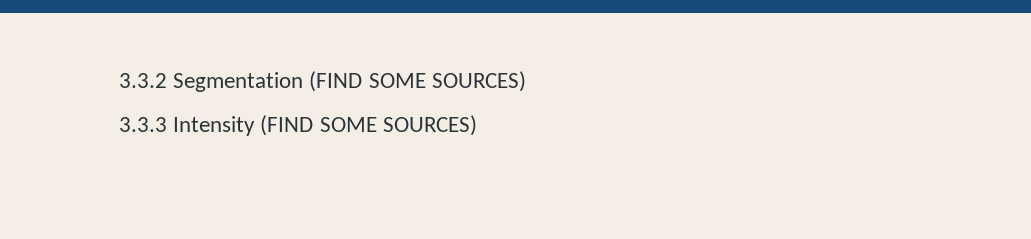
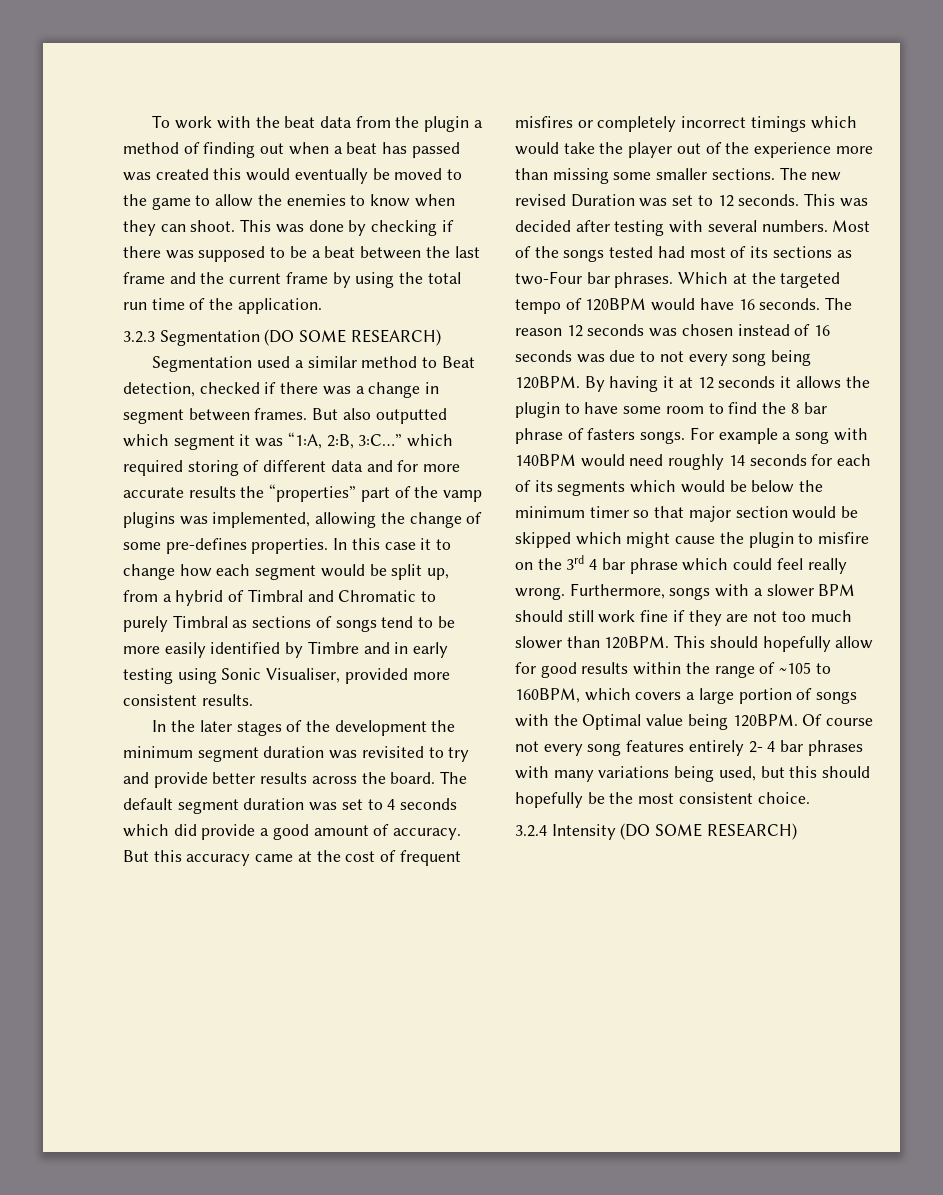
- 3.3.2 Segmentation (FIND SOME SOURCES)
- 3.3.3 Intensity (FIND SOME SOURCES)
+ To work with the beat data from the plugin a method of finding out when a beat has passed was created this would eventually be moved to the game to allow the enemies to know when they can shoot. This was done by checking if there was supposed to be a beat between the last frame and the current frame by using the total run time of the application.
+ 3.2.3 Segmentation (DO SOME RESEARCH)
+ Segmentation used a similar method to Beat detection, checked if there was a change in segment between frames. But also outputted which segment it was “1:A, 2:B, 3:C…” which required storing of different data and for more accurate results the “properties” part of the vamp plugins was implemented, allowing the change of some pre-defines properties. In this case it to change how each segment would be split up, from a hybrid of Timbral and Chromatic to purely Timbral as sections of songs tend to be more easily identified by Timbre and in early testing using Sonic Visualiser, provided more consistent results.
+ In the later stages of the development the minimum segment duration was revisited to try and provide better results across the board. The default segment duration was set to 4 seconds which did provide a good amount of accuracy. But this accuracy came at the cost of frequent misfires or completely incorrect timings which would take the player out of the experience more than missing some smaller sections. The new revised Duration was set to 12 seconds. This was decided after testing with several numbers. Most of the songs tested had most of its sections as two-Four bar phrases. Which at the targeted tempo of 120BPM would have 16 seconds. The reason 12 seconds was chosen instead of 16 seconds was due to not every song being 120BPM. By having it at 12 seconds it allows the plugin to have some room to find the 8 bar phrase of fasters songs. For example a song with 140BPM would need roughly 14 seconds for each of its segments which would be below the minimum timer so that major section would be skipped which might cause the plugin to misfire on the 3rd 4 bar phrase which could feel really wrong. Furthermore, songs with a slower BPM should still work fine if they are not too much slower than 120BPM. This should hopefully allow for good results within the range of ~105 to 160BPM, which covers a large portion of songs with the Optimal value being 120BPM. Of course not every song features entirely 2- 4 bar phrases with many variations being used, but this should hopefully be the most consistent choice.
+ 3.2.4 Intensity (DO SOME RESEARCH)

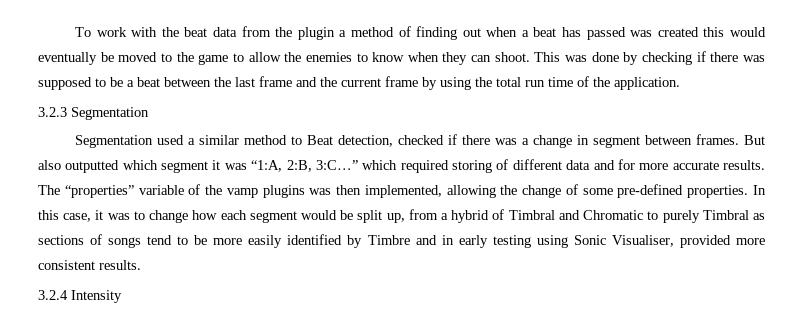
- 3.2.3 Segmentation (DO SOME RESEARCH)
+ 3.2.3 Segmentation
- But also outputted which segment it was “1:A, 2:B, 3:C…” which required storing of different data and for more accurate results the “properties” part of the vamp plugins was implemented, allowing the change of some pre-defines properties.
+ But also outputted which segment it was “1:A, 2:B, 3:C…” which required storing of different data and for more accurate results. The “properties” variable of the vamp plugins was then implemented, allowing the change of some pre-defined properties.
- In this case it to change how each segment would be split up, from a hybrid of Timbral and Chromatic to purely Timbral as sections of songs tend to be more easily identified by Timbre and in early testing using Sonic Visualiser, provided more consistent results.
+ In this case, it was to change how each segment would be split up, from a hybrid of Timbral and Chromatic to purely Timbral as sections of songs tend to be more easily identified by Timbre and in early testing using Sonic Visualiser, provided more consistent results.
- In the later stages of the development the minimum segment duration was revisited to try and provide better results across the board. The default segment duration was set to 4 seconds which did provide a good amount of accuracy. But this accuracy came at the cost of frequent misfires or completely incorrect timings which would take the player out of the experience more than missing some smaller sections. The new revised Duration was set to 12 seconds. This was decided after testing with several numbers. Most of the songs tested had most of its sections as two-Four bar phrases. Which at the targeted tempo of 120BPM would have 16 seconds. The reason 12 seconds was chosen instead of 16 seconds was due to not every song being 120BPM. By having it at 12 seconds it allows the plugin to have some room to find the 8 bar phrase of fasters songs. For example a song with 140BPM would need roughly 14 seconds for each of its segments which would be below the minimum timer so that major section would be skipped which might cause the plugin to misfire on the 3rd 4 bar phrase which could feel really wrong. Furthermore, songs with a slower BPM should still work fine if they are not too much slower than 120BPM. This should hopefully allow for good results within the range of ~105 to 160BPM, which covers a large portion of songs with the Optimal value being 120BPM. Of course not every song features entirely 2- 4 bar phrases with many variations being used, but this should hopefully be the most consistent choice.
- 3.2.4 Intensity (DO SOME RESEARCH)
+ 3.2.4 Intensity

